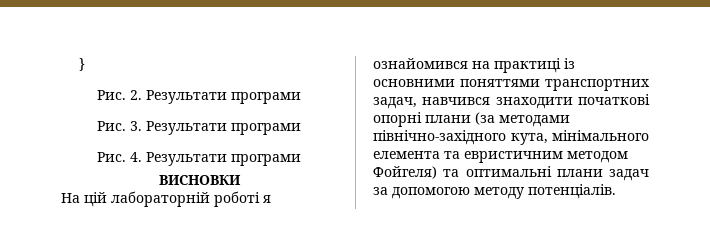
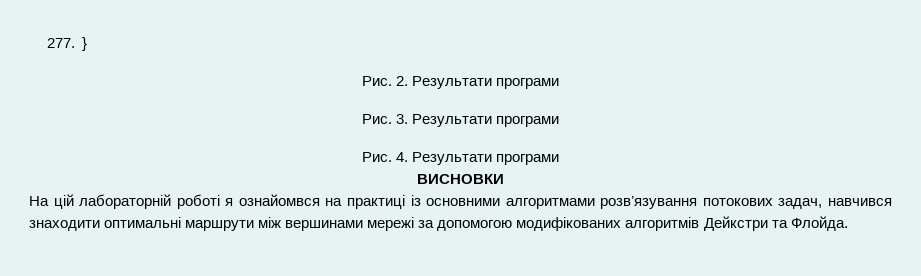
- }
+ 277. }
- На цій лабораторній роботі я ознайомився на практиці із основними поняттями транспортних задач, навчився знаходити початкові опорні плани (за методами північно-західного кута, мінімального елемента та евристичним методом Фойгеля) та оптимальні плани задач за допомогою методу потенціалів.
+ На цій лабораторній роботі я ознайомвся на практиці із основними алгоритмами розв’язування потокових задач, навчився знаходити оптимальні маршрути між вершинами мережі за допомогою модифікованих алгоритмів Дейкстри та Флойда.

